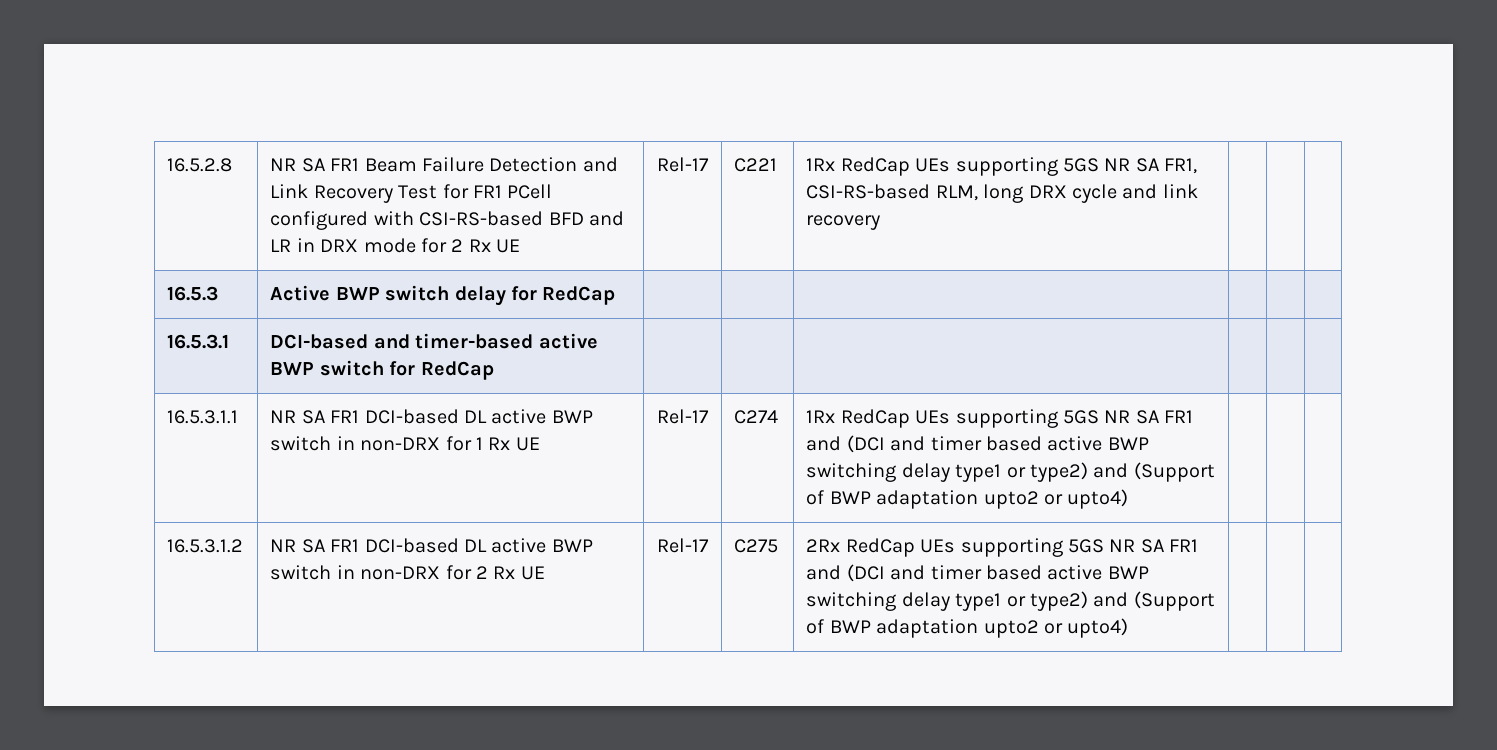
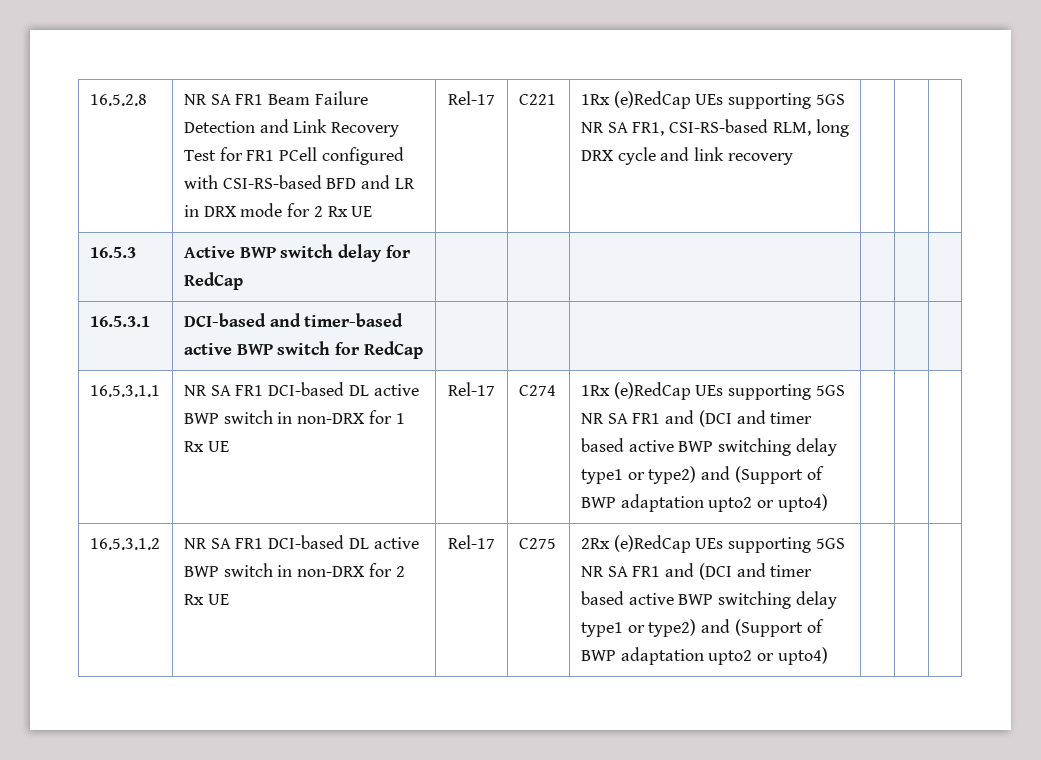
- 1Rx RedCap UEs supporting 5GS NR SA FR1, CSI-RS-based RLM, long DRX cycle and link recovery
+ 1Rx (e)RedCap UEs supporting 5GS NR SA FR1, CSI-RS-based RLM, long DRX cycle and link recovery
- 1Rx RedCap UEs supporting 5GS NR SA FR1 and (DCI and timer based active BWP switching delay type1 or type2) and (Support of BWP adaptation upto2 or upto4)
+ 1Rx (e)RedCap UEs supporting 5GS NR SA FR1 and (DCI and timer based active BWP switching delay type1 or type2) and (Support of BWP adaptation upto2 or upto4)
- 2Rx RedCap UEs supporting 5GS NR SA FR1 and (DCI and timer based active BWP switching delay type1 or type2) and (Support of BWP adaptation upto2 or upto4)
+ 2Rx (e)RedCap UEs supporting 5GS NR SA FR1 and (DCI and timer based active BWP switching delay type1 or type2) and (Support of BWP adaptation upto2 or upto4)

